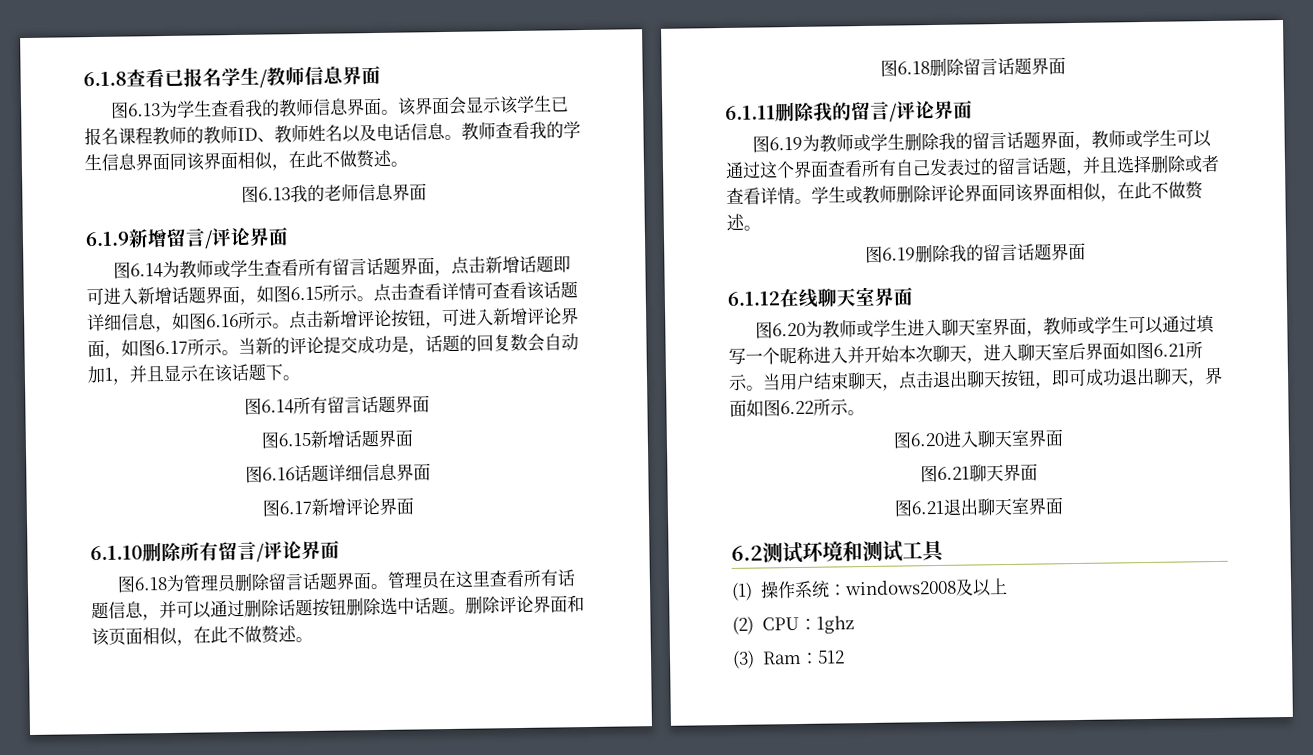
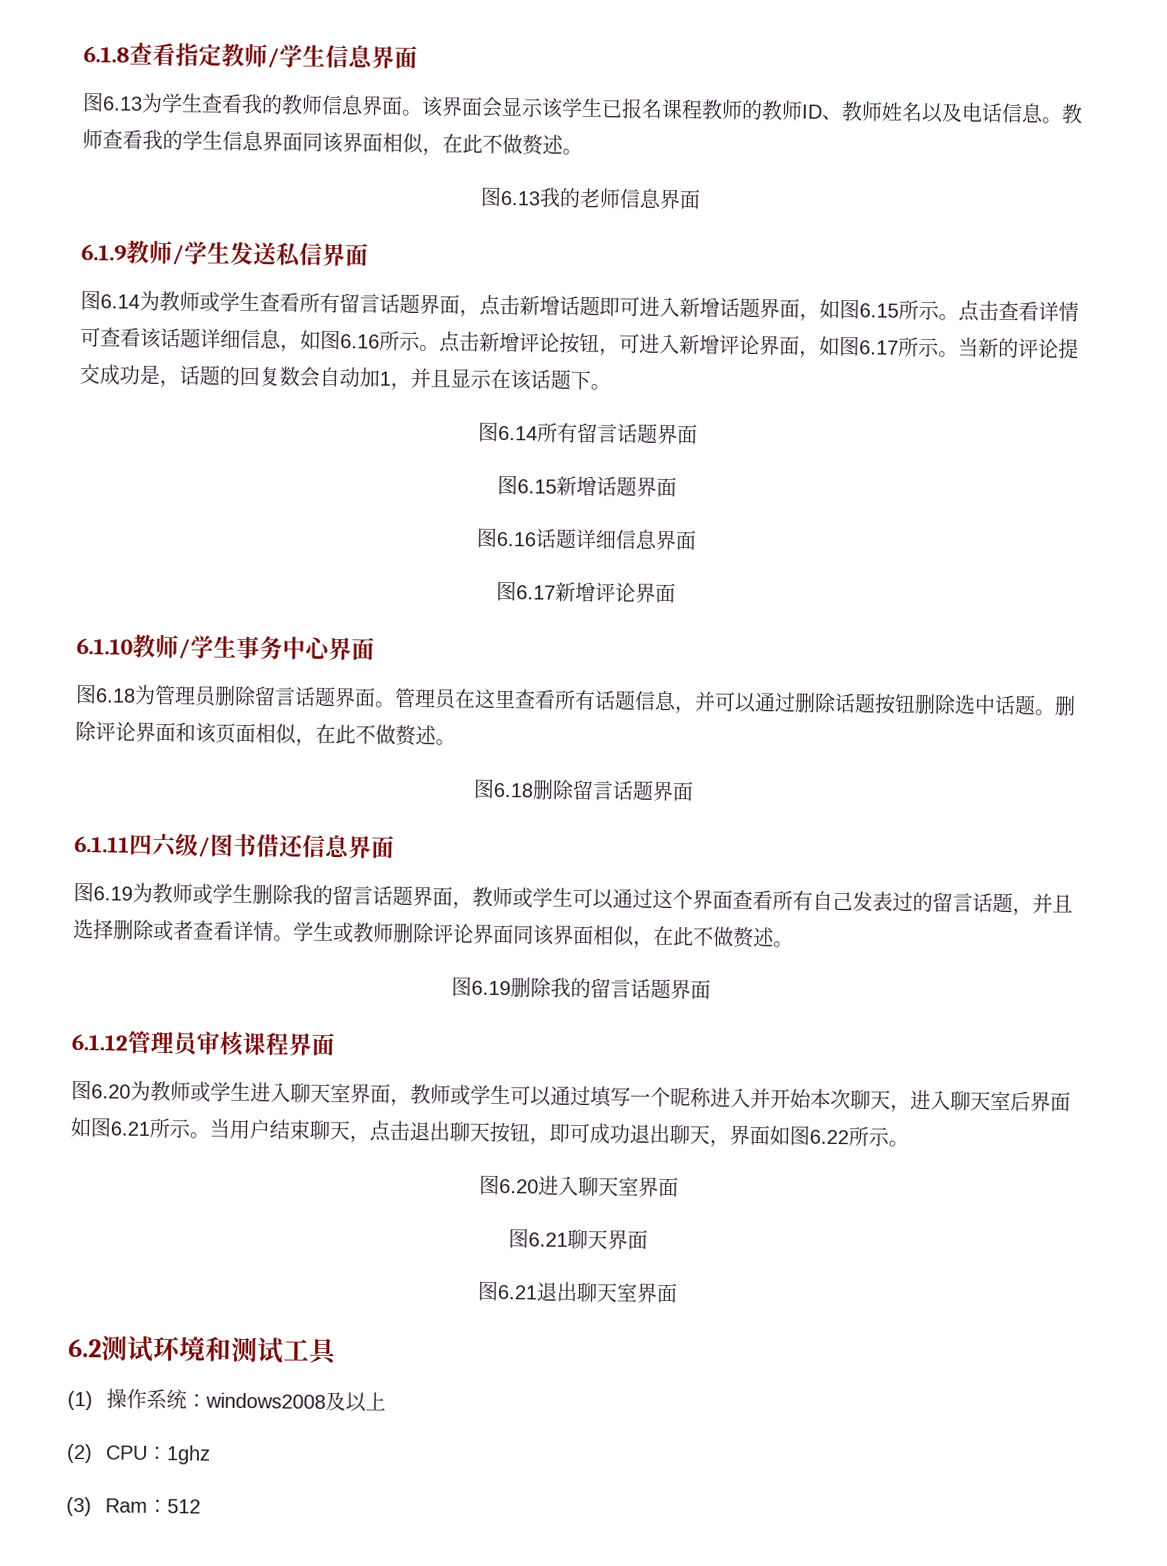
- 6.1.8查看已报名学生/教师信息界面
+ 6.1.8查看指定教师/学生信息界面
- 6.1.9新增留言/评论界面
+ 6.1.9教师/学生发送私信界面
- 6.1.10删除所有留言/评论界面
+ 6.1.10教师/学生事务中心界面
- 6.1.11删除我的留言/评论界面
+ 6.1.11四六级/图书借还信息界面
- 6.1.12在线聊天室界面
+ 6.1.12管理员审核课程界面

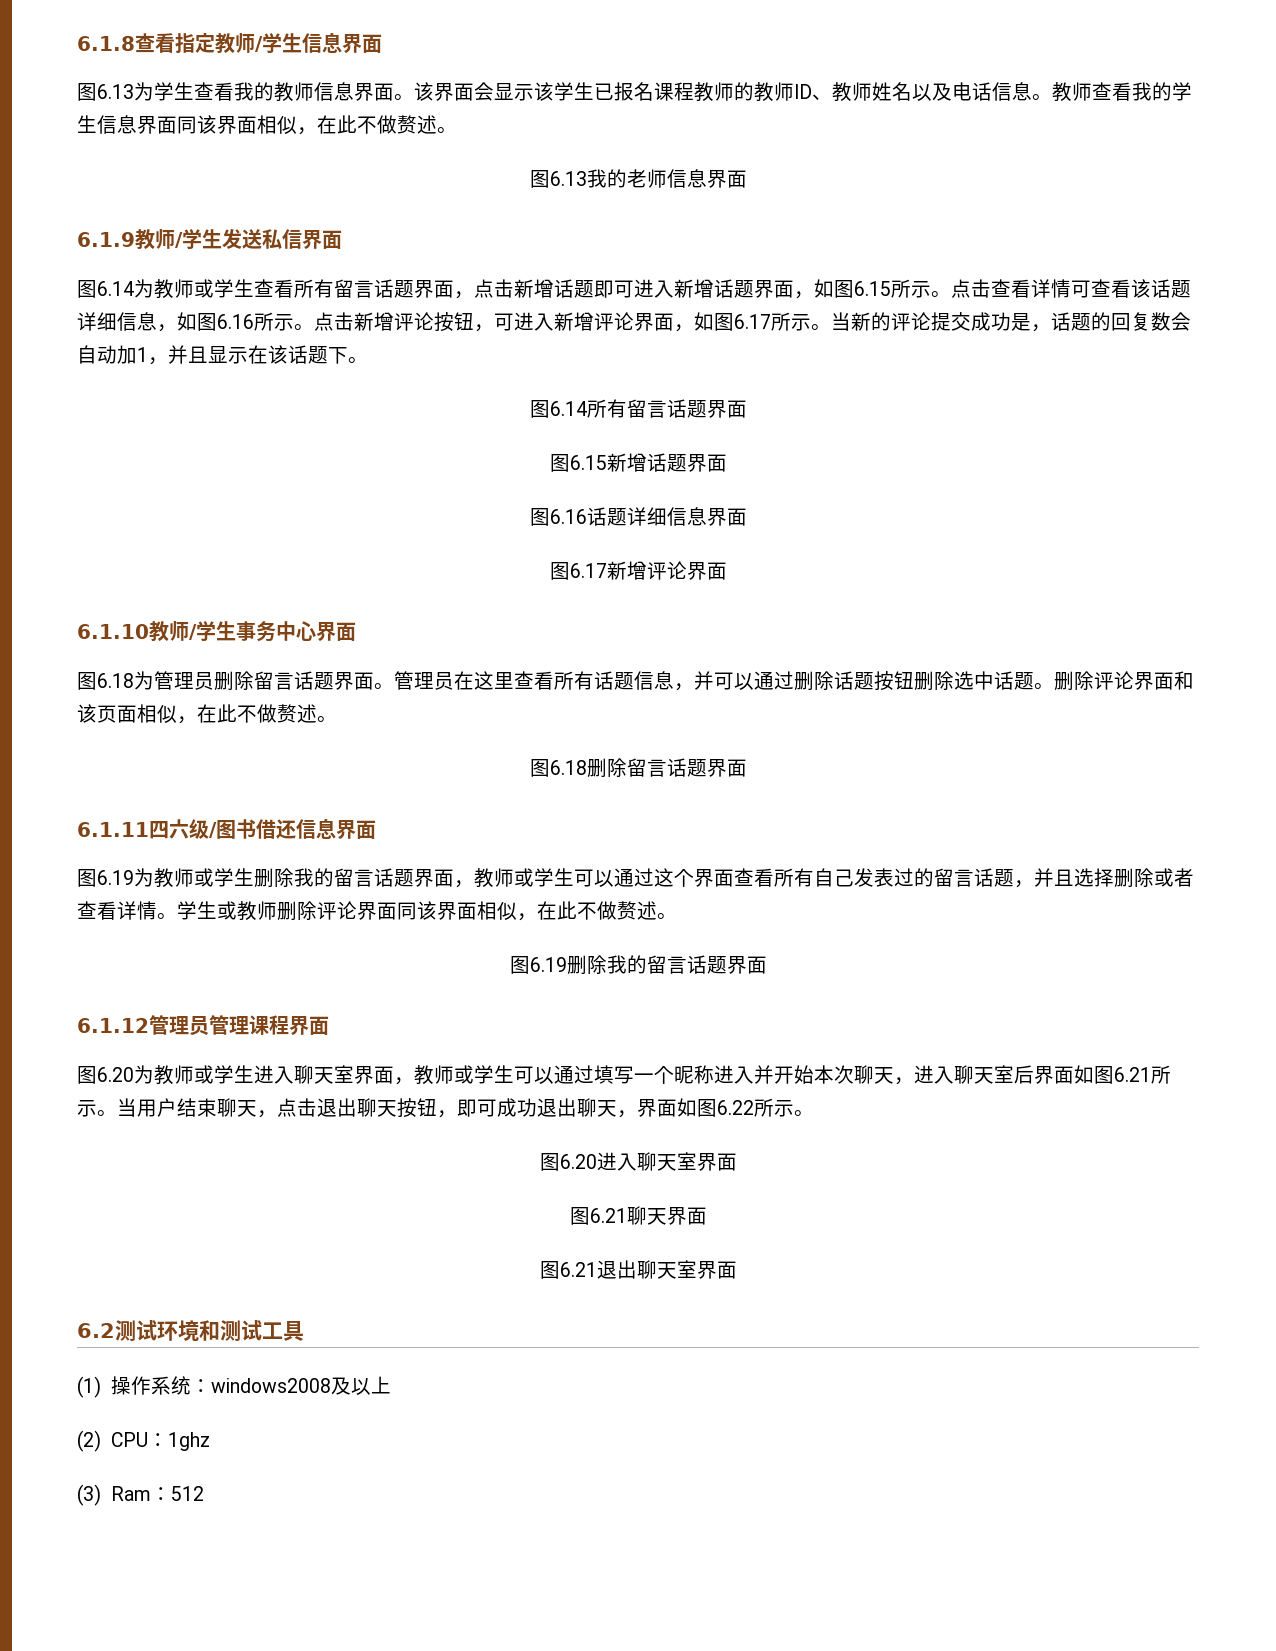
- 6.1.12管理员审核课程界面
+ 6.1.12管理员管理课程界面

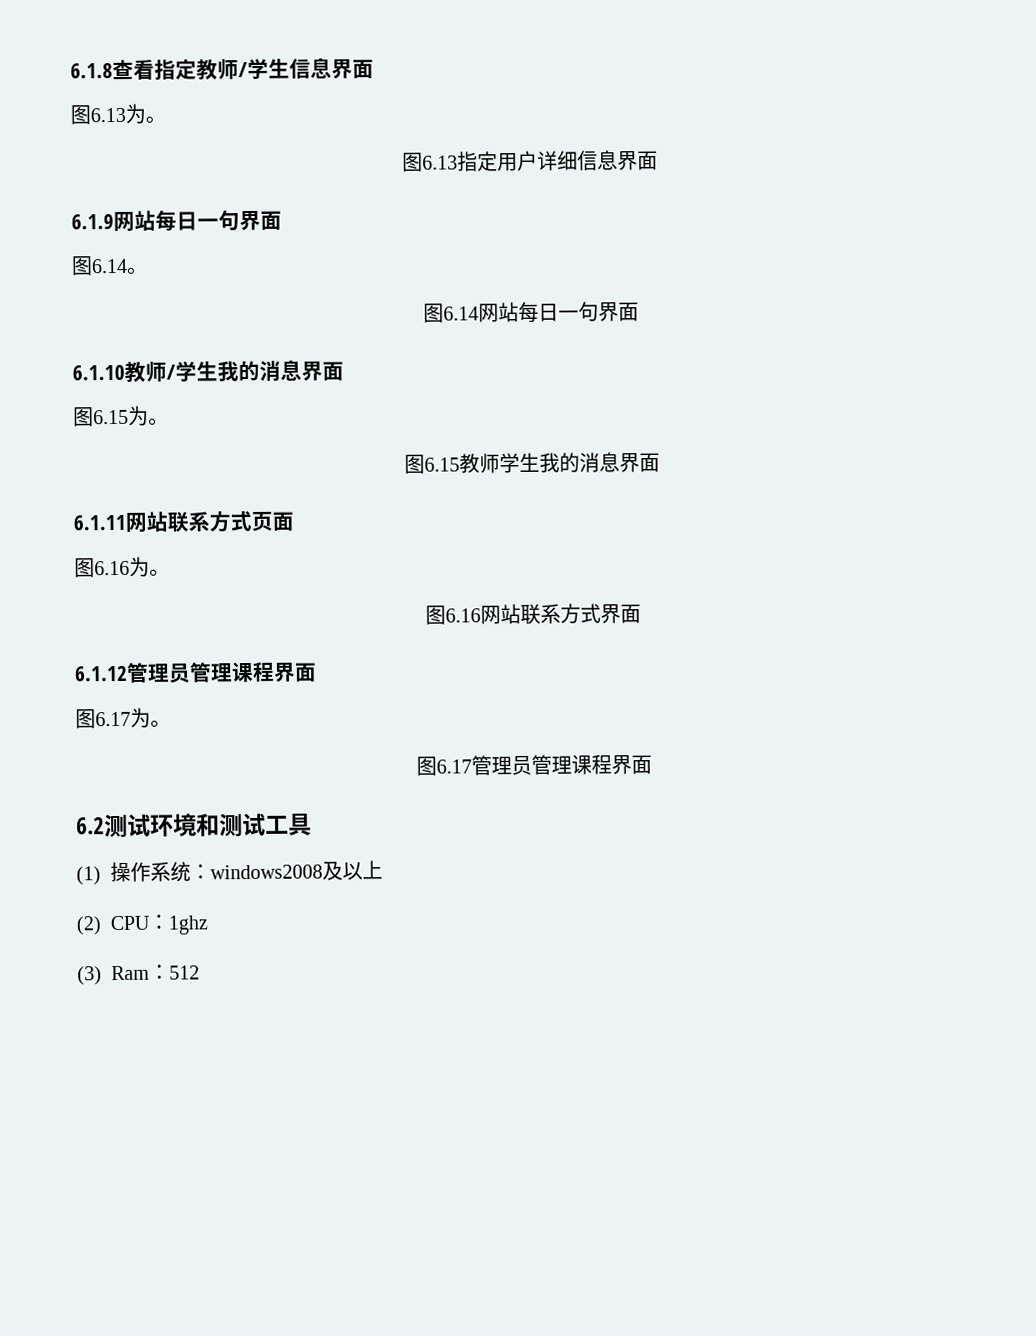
- 图6.13为学生查看我的教师信息界面。该界面会显示该学生已报名课程教师的教师ID、教师姓名以及电话信息。教师查看我的学生信息界面同该界面相似，在此不做赘述。
- 图6.13我的老师信息界面
- 6.1.9教师/学生发送私信界面
- 图6.14为教师或学生查看所有留言话题界面，点击新增话题即可进入新增话题界面，如图6.15所示。点击查看详情可查看该话题详细信息，如图6.16所示。点击新增评论按钮，可进入新增评论界面，如图6.17所示。当新的评论提交成功是，话题的回复数会自动加1，并且显示在该话题下。
- 图6.14所有留言话题界面
- 图6.15新增话题界面
- 图6.16话题详细信息界面
- 图6.17新增评论界面
+ 图6.13为。
+ 图6.13指定用户详细信息界面
+ 6.1.9网站每日一句界面
+ 图6.14。
+ 图6.14网站每日一句界面
- 6.1.10教师/学生事务中心界面
- 图6.18为管理员删除留言话题界面。管理员在这里查看所有话题信息，并可以通过删除话题按钮删除选中话题。删除评论界面和该页面相似，在此不做赘述。
- 图6.18删除留言话题界面
- 6.1.11四六级/图书借还信息界面
- 图6.19为教师或学生删除我的留言话题界面，教师或学生可以通过这个界面查看所有自己发表过的留言话题，并且选择删除或者查看详情。学生或教师删除评论界面同该界面相似，在此不做赘述。
- 图6.19删除我的留言话题界面
+ 6.1.10教师/学生我的消息界面
+ 图6.15为。
+ 图6.15教师学生我的消息界面
+ 6.1.11网站联系方式页面
+ 图6.16为。
+ 图6.16网站联系方式界面
- 图6.20为教师或学生进入聊天室界面，教师或学生可以通过填写一个昵称进入并开始本次聊天，进入聊天室后界面如图6.21所示。当用户结束聊天，点击退出聊天按钮，即可成功退出聊天，界面如图6.22所示。
- 图6.20进入聊天室界面
- 图6.21聊天界面
- 图6.21退出聊天室界面
+ 图6.17为。
+ 图6.17管理员管理课程界面

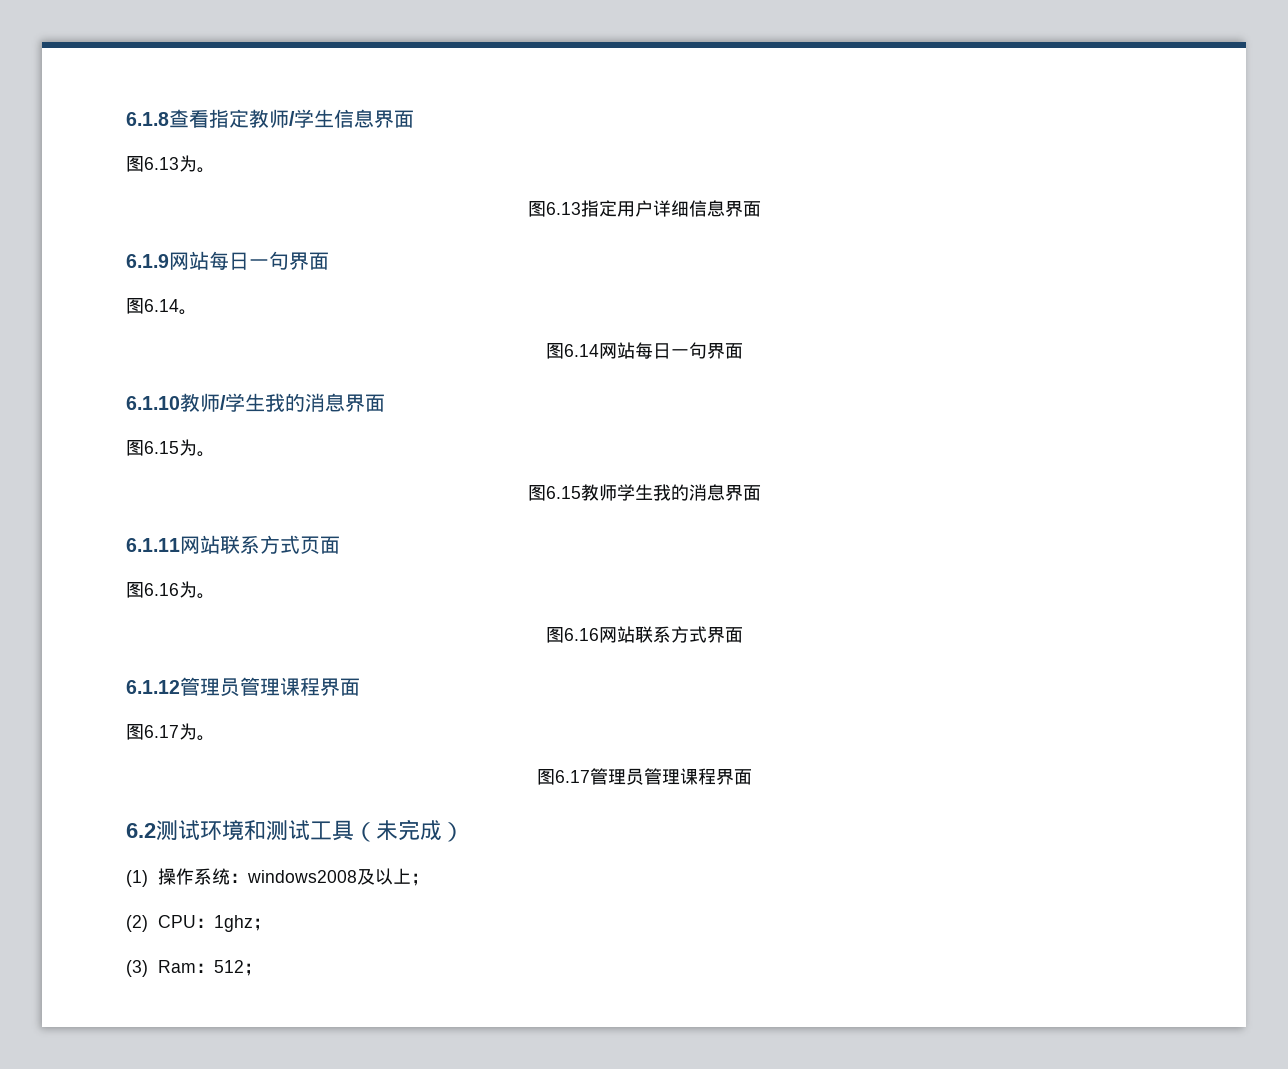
- 6.2测试环境和测试工具
+ 6.2测试环境和测试工具（未完成）
- (1)操作系统：windows2008及以上
+ (1)操作系统：windows2008及以上；
- (2) CPU：1ghz
+ (2) CPU：1ghz；
- (3) Ram：512
+ (3) Ram：512；

